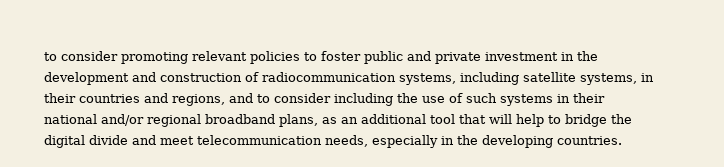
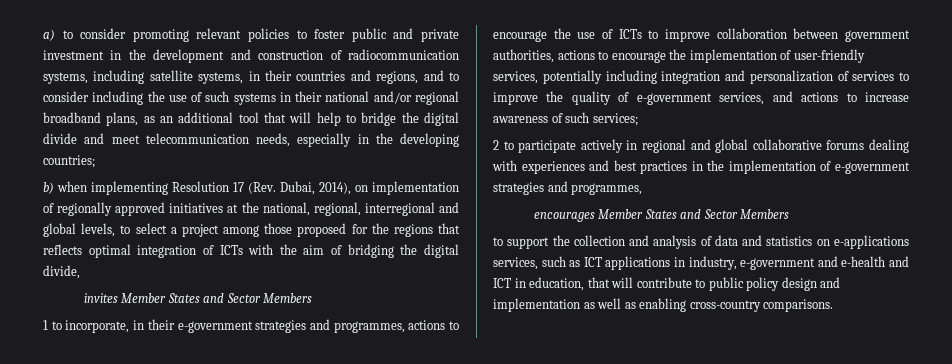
- to consider promoting relevant policies to foster public and private investment in the development and construction of radiocommunication systems, including satellite systems, in their countries and regions, and to consider including the use of such systems in their national and/or regional broadband plans, as an additional tool that will help to bridge the digital divide and meet telecommunication needs, especially in the developing countries.
+ a) to consider promoting relevant policies to foster public and private investment in the development and construction of radiocommunication systems, including satellite systems, in their countries and regions, and to consider including the use of such systems in their national and/or regional broadband plans, as an additional tool that will help to bridge the digital divide and meet telecommunication needs, especially in the developing countries;
+ b) when implementing Resolution 17 (Rev. Dubai, 2014), on implementation of regionally approved initiatives at the national, regional, interregional and global levels, to select a project among those proposed for the regions that reflects optimal integration of ICTs with the aim of bridging the digital divide,
+ invites Member States and Sector Members
+ 1 to incorporate, in their e-government strategies and programmes, actions to encourage the use of ICTs to improve collaboration between government authorities, actions to encourage the implementation of user-friendly services, potentially including integration and personalization of services to improve the quality of e-government services, and actions to increase awareness of such services;
+ 2 to participate actively in regional and global collaborative forums dealing with experiences and best practices in the implementation of e-government strategies and programmes,
+ encourages Member States and Sector Members
+ to support the collection and analysis of data and statistics on e-applications services, such as ICT applications in industry, e-government and e-health and ICT in education, that will contribute to public policy design and implementation as well as enabling cross-country comparisons.

